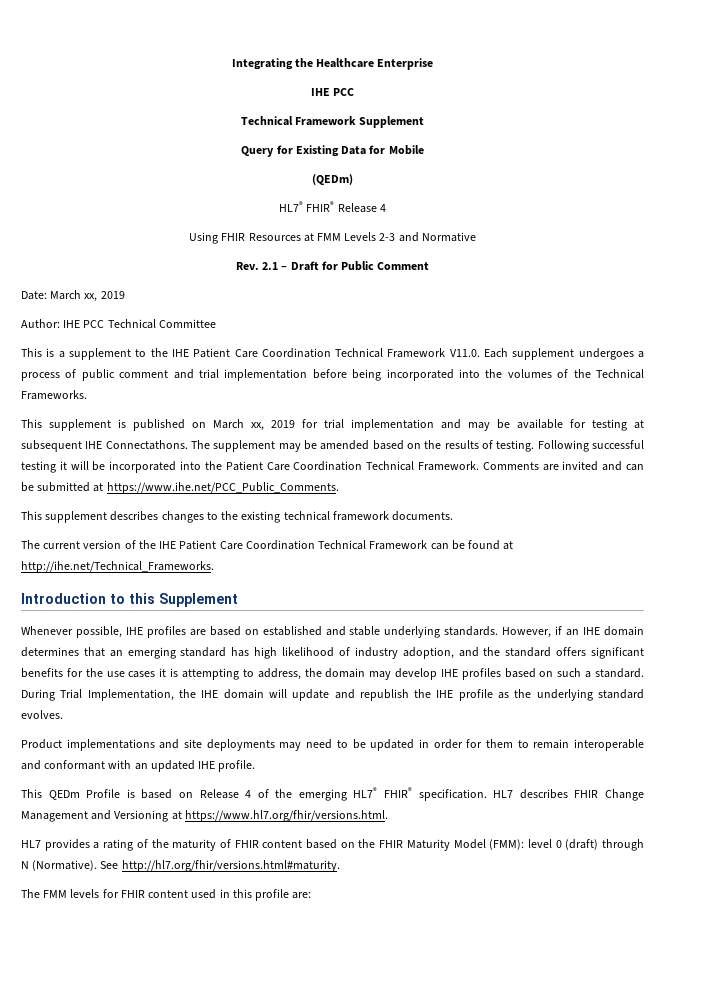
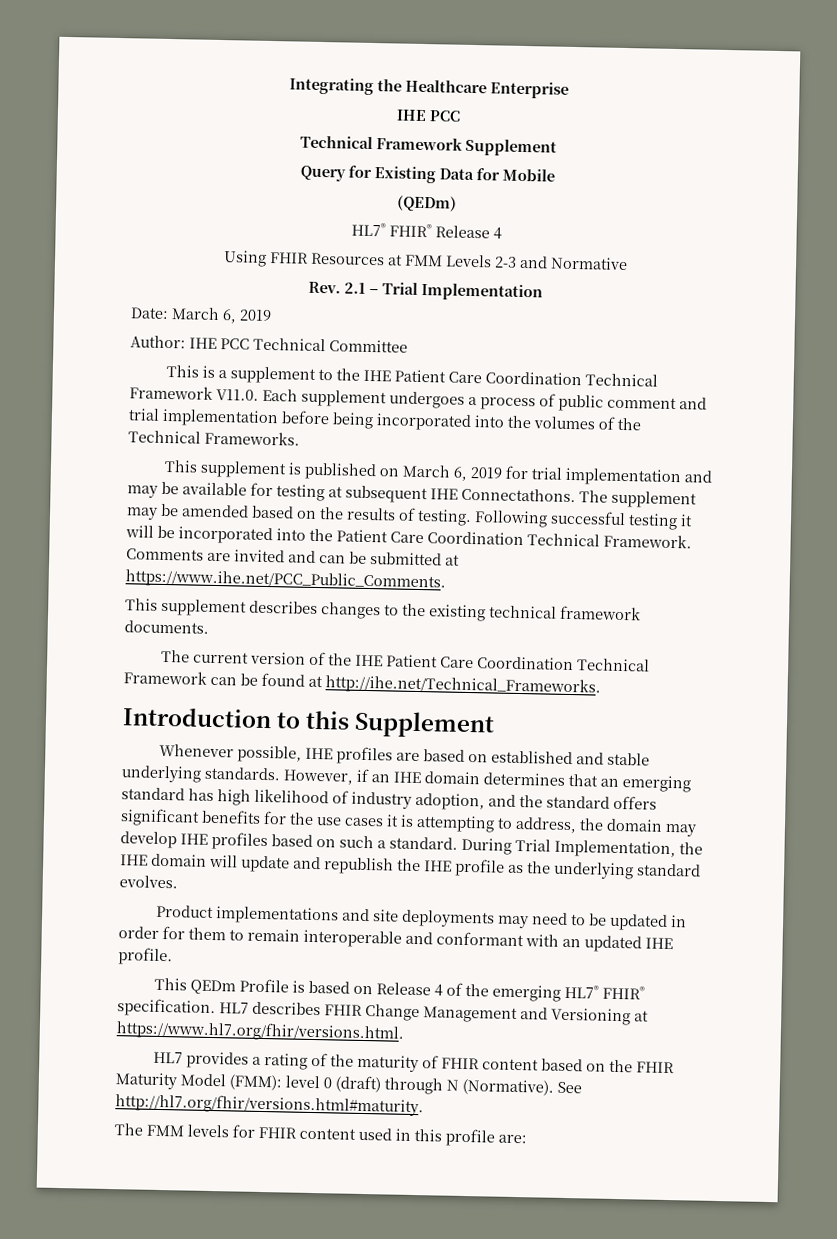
- Rev. 2.1 – Draft for Public Comment
+ Rev. 2.1 – Trial Implementation
- Date: March xx, 2019
+ Date: March 6, 2019
- This supplement is published on March xx, 2019 for trial implementation and may be available for testing at subsequent IHE Connectathons.
+ This supplement is published on March 6, 2019 for trial implementation and may be available for testing at subsequent IHE Connectathons.

